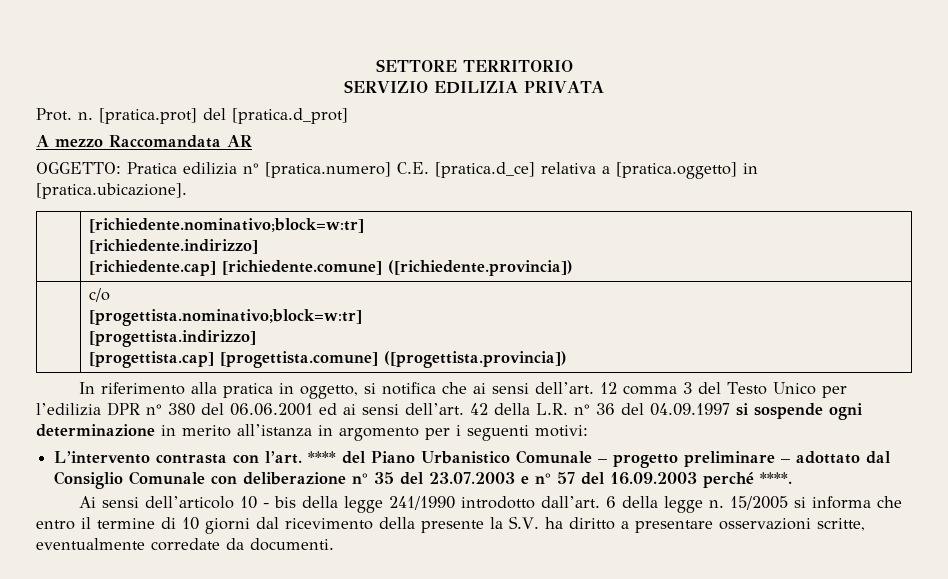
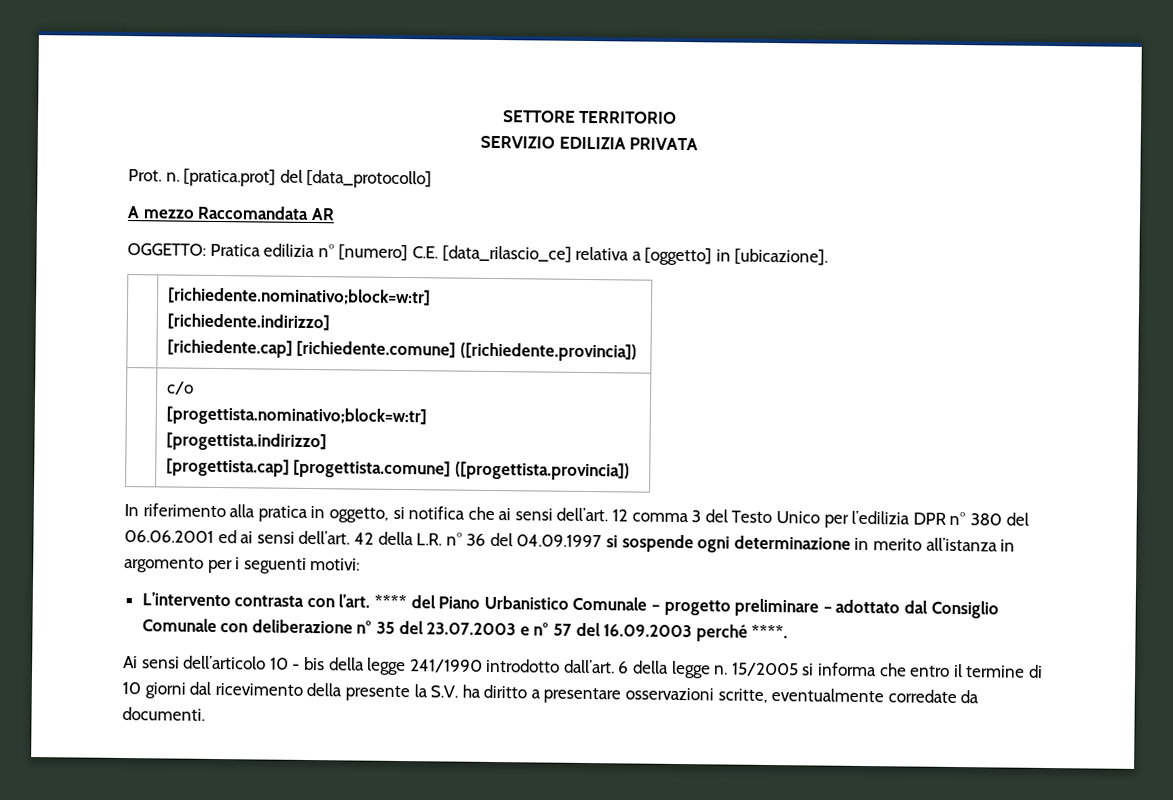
- [pratica.prot] del [pratica.d_prot]
+ [pratica.prot] del [data_protocollo]
- OGGETTO: Pratica edilizia n° [pratica.numero] C.E. [pratica.d_ce] relativa a [pratica.oggetto] in [pratica.ubicazione].
+ OGGETTO: Pratica edilizia n° [numero] C.E. [data_rilascio_ce] relativa a [oggetto] in [ubicazione].

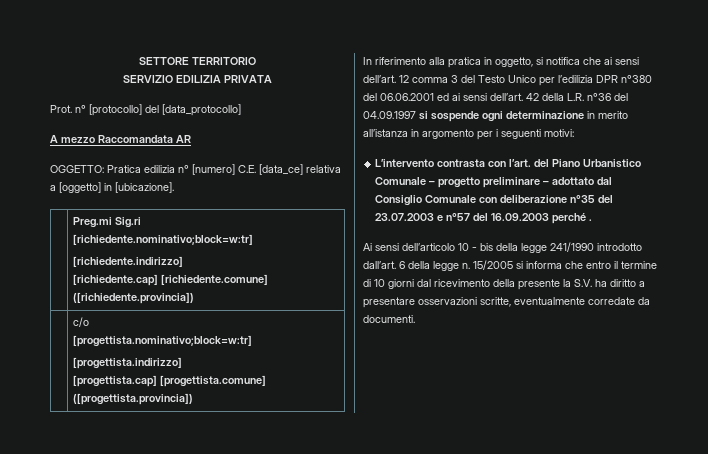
- Prot. n. [pratica.prot] del [data_protocollo]
+ Prot. n° [protocollo] del [data_protocollo]
- OGGETTO: Pratica edilizia n° [numero] C.E. [data_rilascio_ce] relativa a [oggetto] in [ubicazione].
+ OGGETTO: Pratica edilizia n° [numero] C.E. [data_ce] relativa a [oggetto] in [ubicazione].
- | [richiedente.nominativo;block=w:tr]
+ | Preg.mi Sig.ri
+ [richiedente.nominativo;block=w:tr]
- 12 comma 3 del Testo Unico per l’edilizia DPR n° 380 del 06.06.2001 ed ai sensi dell’art.
+ 12 comma 3 del Testo Unico per l’edilizia DPR n°380 del 06.06.2001 ed ai sensi dell’art.
- 42 della L.R. n° 36 del 04.09.1997 si sospende ogni determinazione in merito all’istanza in argomento per i seguenti motivi:
+ 42 della L.R. n°36 del 04.09.1997 si sospende ogni determinazione in merito all’istanza in argomento per i seguenti motivi:
- L’intervento contrasta con l’art. **** del Piano Urbanistico Comunale – progetto preliminare – adottato dal Consiglio Comunale con deliberazione n° 35 del 23.07.2003 e n° 57 del 16.09.2003 perché ****.
+ L’intervento contrasta con l’art. del Piano Urbanistico Comunale – progetto preliminare – adottato dal Consiglio Comunale con deliberazione n°35 del 23.07.2003 e n°57 del 16.09.2003 perché .

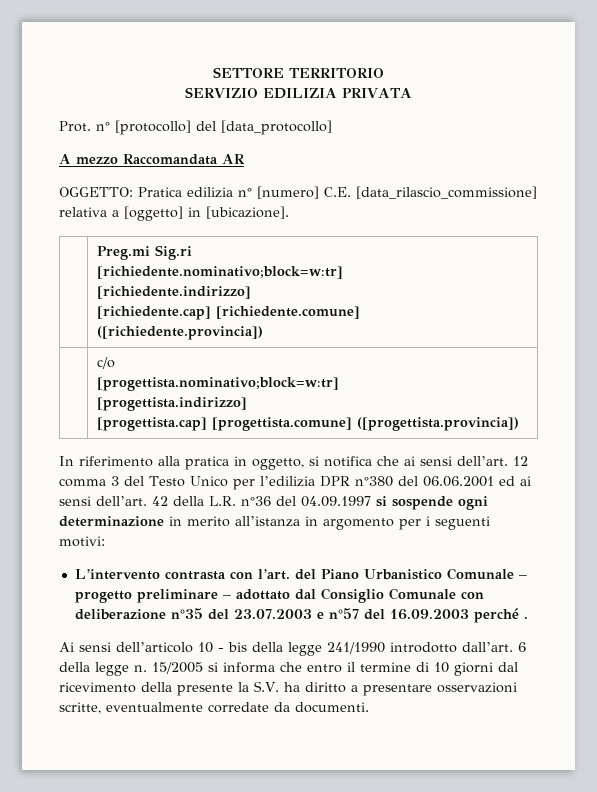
- OGGETTO: Pratica edilizia n° [numero] C.E. [data_ce] relativa a [oggetto] in [ubicazione].
+ OGGETTO: Pratica edilizia n° [numero] C.E. [data_rilascio_commissione] relativa a [oggetto] in [ubicazione].

